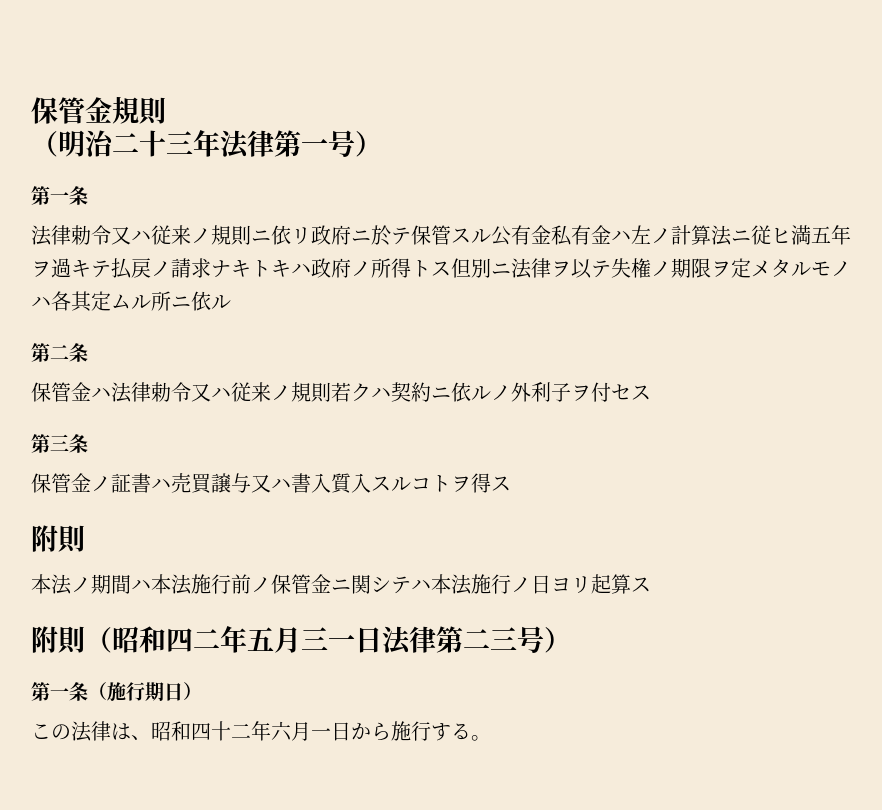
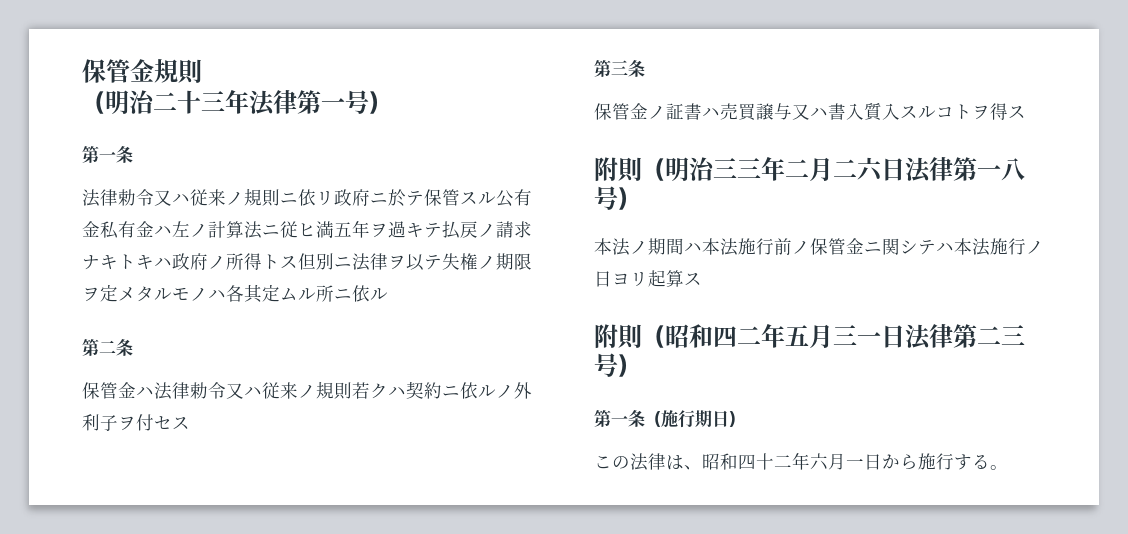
  保管金ノ証書ハ売買譲与又ハ書入質入スルコトヲ得ス
- 附則
+ 附則（明治三三年二月二六日法律第一八号）

